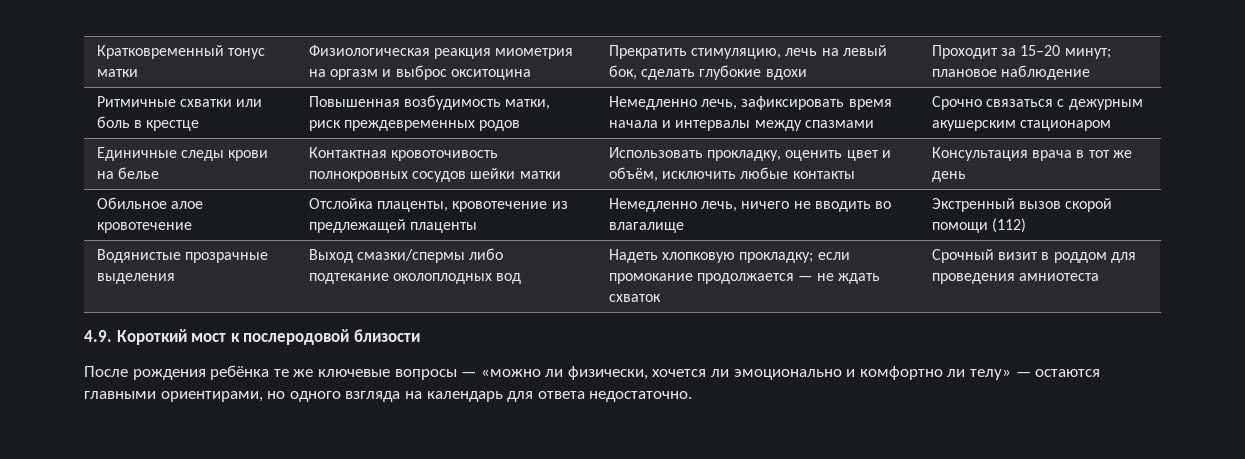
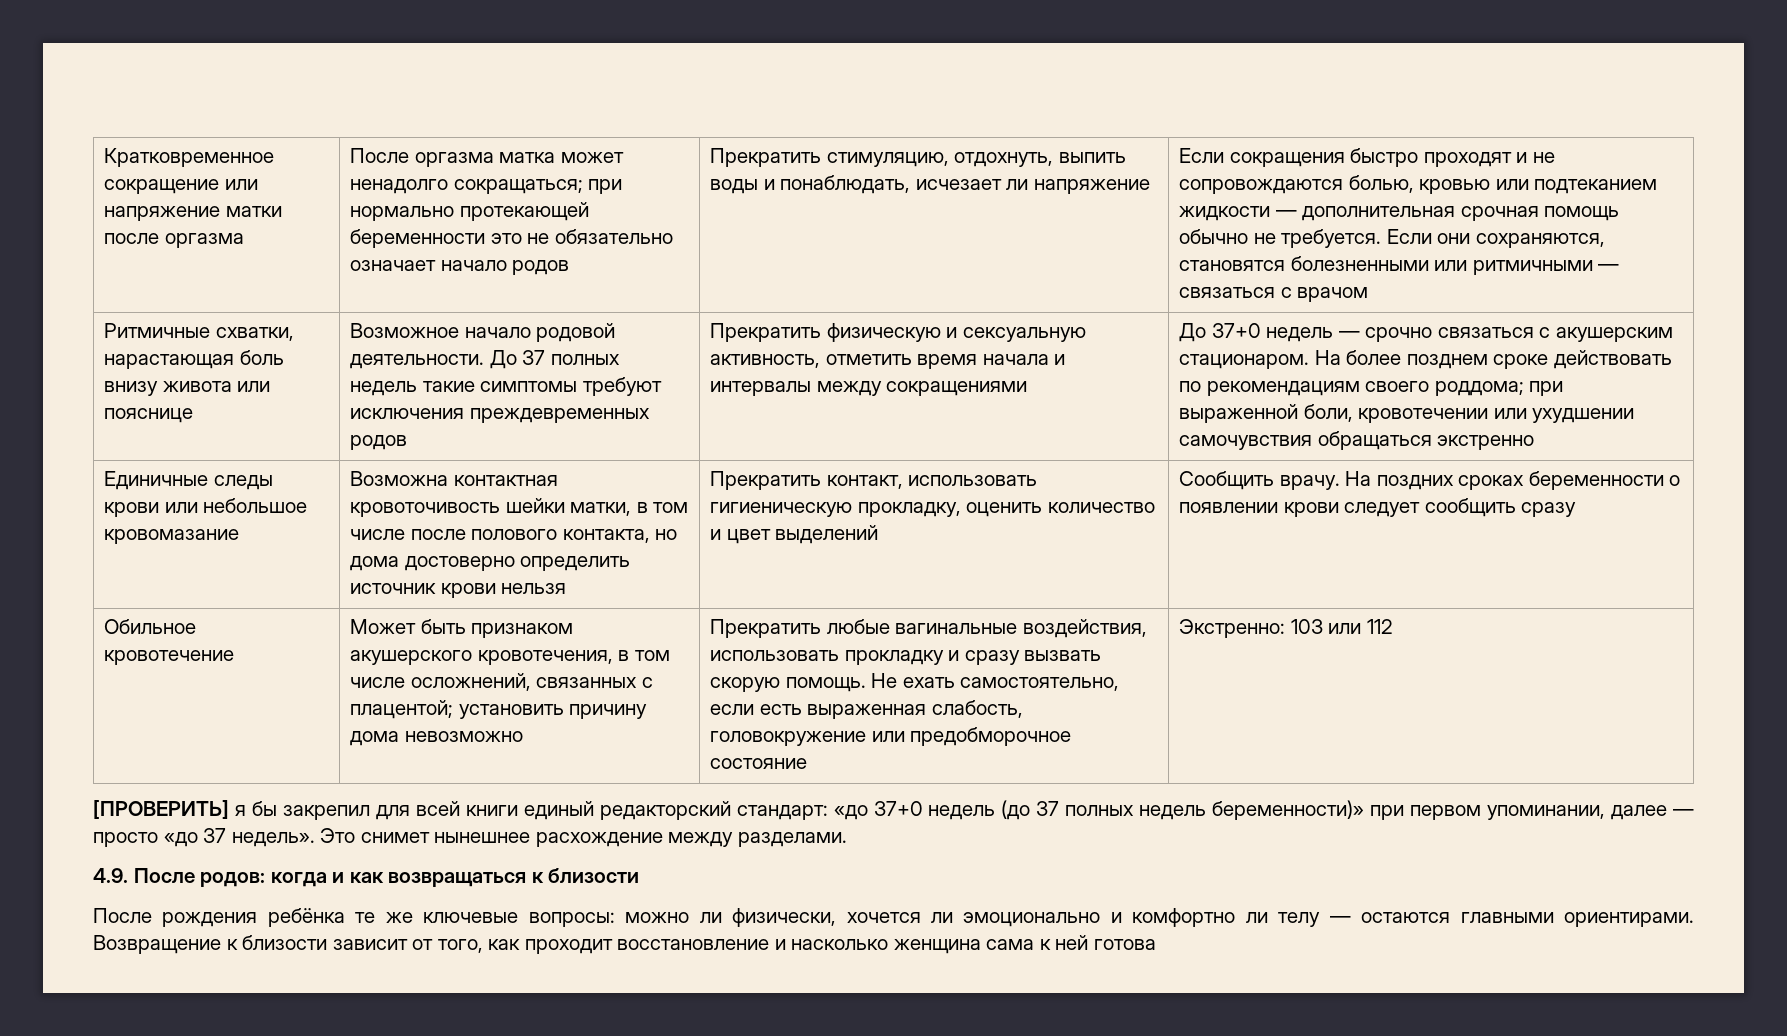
- Кратковременный тонус матки | Физиологическая реакция миометрия на оргазм и выброс окситоцина | Прекратить стимуляцию, лечь на левый бок, сделать глубокие вдохи | Проходит за 15–20 минут; плановое наблюдение
- Ритмичные схватки или боль в крестце | Повышенная возбудимость матки, риск преждевременных родов | Немедленно лечь, зафиксировать время начала и интервалы между спазмами | Срочно связаться с дежурным акушерским стационаром
- Единичные следы крови на белье | Контактная кровоточивость полнокровных сосудов шейки матки | Использовать прокладку, оценить цвет и объём, исключить любые контакты | Консультация врача в тот же день
+ Кратковременное сокращение или напряжение матки после оргазма | После оргазма матка может ненадолго сокращаться; при нормально протекающей беременности это не обязательно означает начало родов | Прекратить стимуляцию, отдохнуть, выпить воды и понаблюдать, исчезает ли напряжение | Если сокращения быстро проходят и не сопровождаются болью, кровью или подтеканием жидкости — дополнительная срочная помощь обычно не требуется. Если они сохраняются, становятся болезненными или ритмичными — связаться с врачом
+ Ритмичные схватки, нарастающая боль внизу живота или пояснице | Возможное начало родовой деятельности. До 37 полных недель такие симптомы требуют исключения преждевременных родов | Прекратить физическую и сексуальную активность, отметить время начала и интервалы между сокращениями | До 37+0 недель — срочно связаться с акушерским стационаром. На более позднем сроке действовать по рекомендациям своего роддома; при выраженной боли, кровотечении или ухудшении самочувствия обращаться экстренно
+ Единичные следы крови или небольшое кровомазание | Возможна контактная кровоточивость шейки матки, в том числе после полового контакта, но дома достоверно определить источник крови нельзя | Прекратить контакт, использовать гигиеническую прокладку, оценить количество и цвет выделений | Сообщить врачу. На поздних сроках беременности о появлении крови следует сообщить сразу
- Обильное алое кровотечение
+ Обильное кровотечение
- Отслойка плаценты, кровотечение из предлежащей плаценты | Немедленно лечь, ничего не вводить во влагалище | Экстренный вызов скорой помощи (112)
- Водянистые прозрачные выделения | Выход смазки/спермы либо подтекание околоплодных вод | Надеть хлопковую прокладку; если промокание продолжается — не ждать схваток | Срочный визит в роддом для проведения амниотеста
- 4.9. Короткий мост к послеродовой близости
+ Может быть признаком акушерского кровотечения, в том числе осложнений, связанных с плацентой; установить причину дома невозможно | Прекратить любые вагинальные воздействия, использовать прокладку и сразу вызвать скорую помощь. Не ехать самостоятельно, если есть выраженная слабость, головокружение или предобморочное состояние | Экстренно: 103 или 112
+ [ПРОВЕРИТЬ] я бы закрепил для всей книги единый редакторский стандарт: «до 37+0 недель (до 37 полных недель беременности)» при первом упоминании, далее — просто «до 37 недель». Это снимет нынешнее расхождение между разделами.
+ 4.9. После родов: когда и как возвращаться к близости
- После рождения ребёнка те же ключевые вопросы — «можно ли физически, хочется ли эмоционально и комфортно ли телу» — остаются главными ориентирами, но одного взгляда на календарь для ответа недостаточно.
+ После рождения ребёнка те же ключевые вопросы: можно ли физически, хочется ли эмоционально и комфортно ли телу — остаются главными ориентирами. Возвращение к близости зависит от того, как проходит восстановление и насколько женщина сама к ней готова

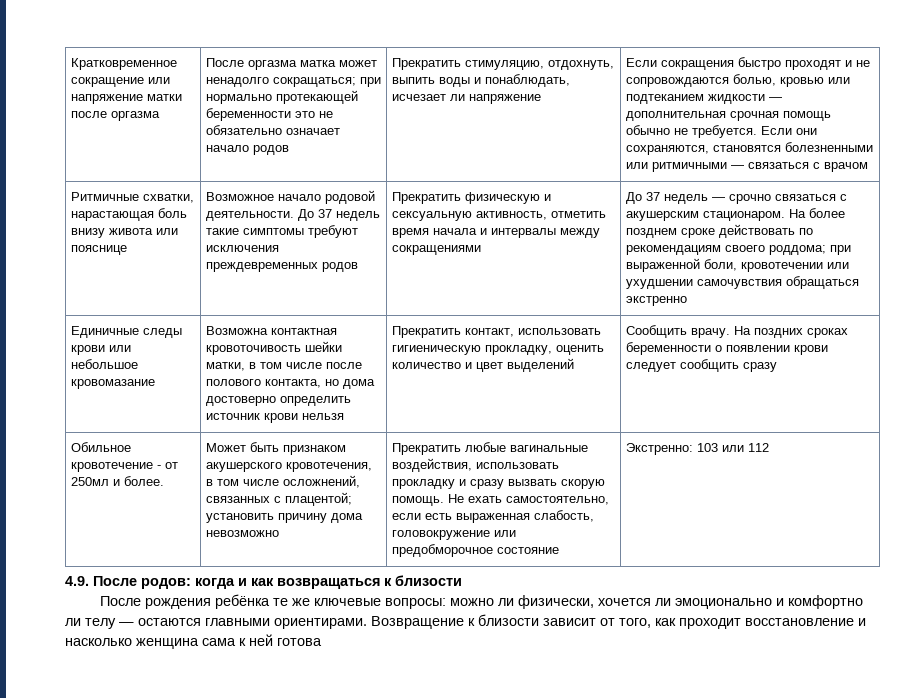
- До 37 полных недель такие симптомы требуют исключения преждевременных родов
+ До 37 недель такие симптомы требуют исключения преждевременных родов
- До 37+0 недель — срочно связаться с акушерским стационаром.
+ До 37 недель — срочно связаться с акушерским стационаром.
- Обильное кровотечение
+ Обильное кровотечение - от 250мл и более.
- [ПРОВЕРИТЬ] я бы закрепил для всей книги единый редакторский стандарт: «до 37+0 недель (до 37 полных недель беременности)» при первом упоминании, далее — просто «до 37 недель». Это снимет нынешнее расхождение между разделами.

